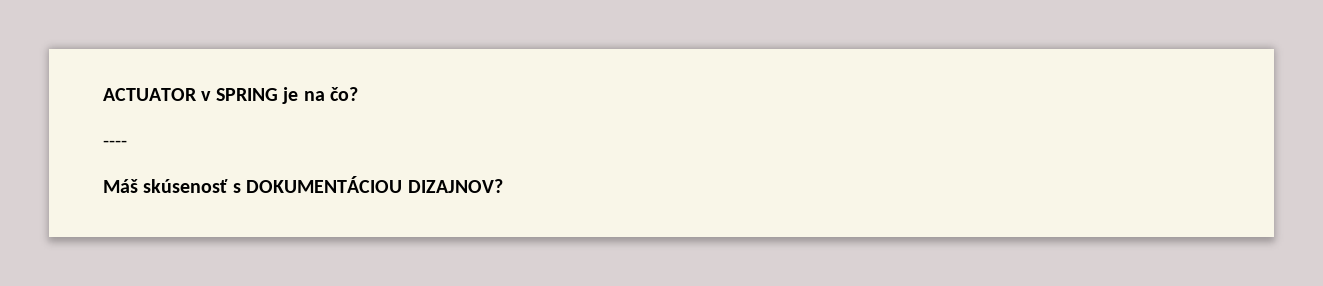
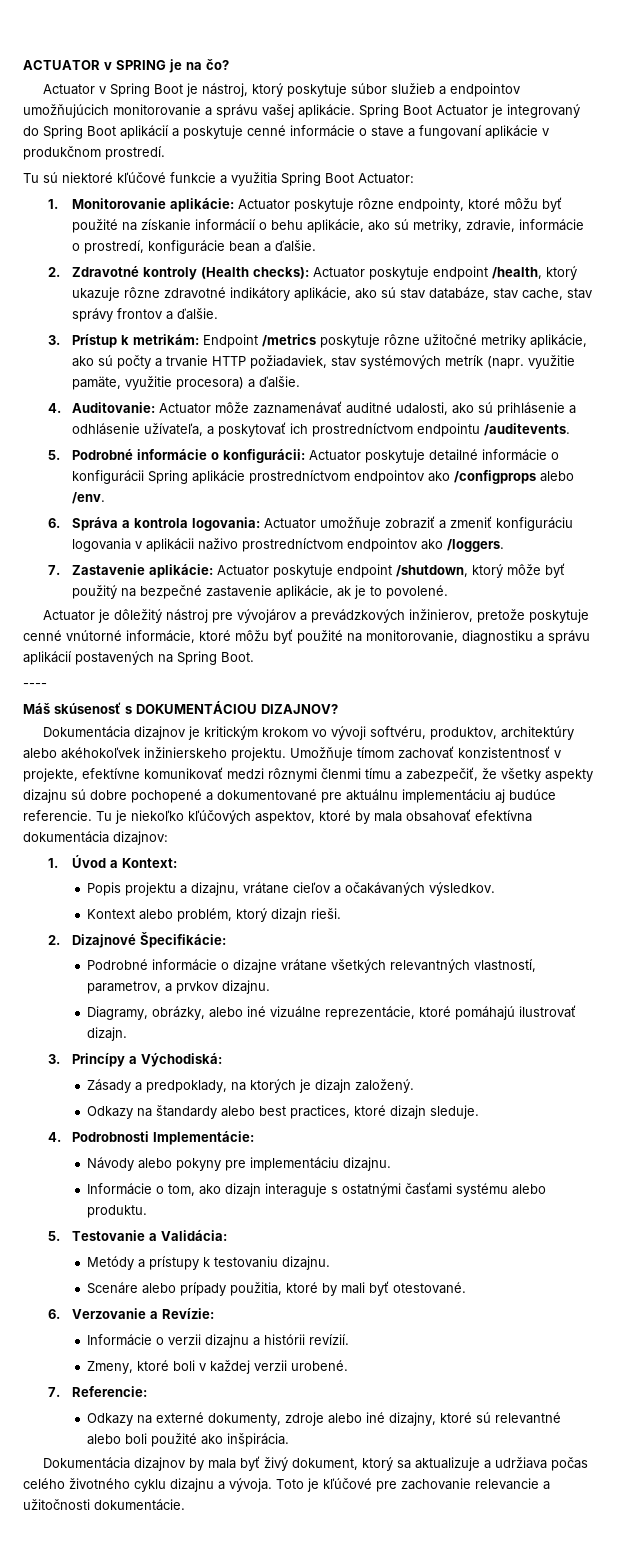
+ Actuator v Spring Boot je nástroj, ktorý poskytuje súbor služieb a endpointov umožňujúcich monitorovanie a správu vašej aplikácie. Spring Boot Actuator je integrovaný do Spring Boot aplikácií a poskytuje cenné informácie o stave a fungovaní aplikácie v produkčnom prostredí.
+ Tu sú niektoré kľúčové funkcie a využitia Spring Boot Actuator:
+ 1. Monitorovanie aplikácie: Actuator poskytuje rôzne endpointy, ktoré môžu byť použité na získanie informácií o behu aplikácie, ako sú metriky, zdravie, informácie o prostredí, konfigurácie bean a ďalšie.
+ 2. Zdravotné kontroly (Health checks): Actuator poskytuje endpoint /health, ktorý ukazuje rôzne zdravotné indikátory aplikácie, ako sú stav databáze, stav cache, stav správy frontov a ďalšie.
+ 3. Prístup k metrikám: Endpoint /metrics poskytuje rôzne užitočné metriky aplikácie, ako sú počty a trvanie HTTP požiadaviek, stav systémových metrík (napr. využitie pamäte, využitie procesora) a ďalšie.
+ 4. Auditovanie: Actuator môže zaznamenávať auditné udalosti, ako sú prihlásenie a odhlásenie užívateľa, a poskytovať ich prostredníctvom endpointu /auditevents.
+ 5. Podrobné informácie o konfigurácii: Actuator poskytuje detailné informácie o konfigurácii Spring aplikácie prostredníctvom endpointov ako /configprops alebo /env.
+ 6. Správa a kontrola logovania: Actuator umožňuje zobraziť a zmeniť konfiguráciu logovania v aplikácii naživo prostredníctvom endpointov ako /loggers.
+ 7. Zastavenie aplikácie: Actuator poskytuje endpoint /shutdown, ktorý môže byť použitý na bezpečné zastavenie aplikácie, ak je to povolené.
+ Actuator je dôležitý nástroj pre vývojárov a prevádzkových inžinierov, pretože poskytuje cenné vnútorné informácie, ktoré môžu byť použité na monitorovanie, diagnostiku a správu aplikácií postavených na Spring Boot.
+ Dokumentácia dizajnov je kritickým krokom vo vývoji softvéru, produktov, architektúry alebo akéhokoľvek inžinierskeho projektu. Umožňuje tímom zachovať konzistentnosť v projekte, efektívne komunikovať medzi rôznymi členmi tímu a zabezpečiť, že všetky aspekty dizajnu sú dobre pochopené a dokumentované pre aktuálnu implementáciu aj budúce referencie. Tu je niekoľko kľúčových aspektov, ktoré by mala obsahovať efektívna dokumentácia dizajnov:
+ 1. Úvod a Kontext:
+ Popis projektu a dizajnu, vrátane cieľov a očakávaných výsledkov.
+ Kontext alebo problém, ktorý dizajn rieši.
+ 2. Dizajnové Špecifikácie:
+ Podrobné informácie o dizajne vrátane všetkých relevantných vlastností, parametrov, a prvkov dizajnu.
+ Diagramy, obrázky, alebo iné vizuálne reprezentácie, ktoré pomáhajú ilustrovať dizajn.
+ 3. Princípy a Východiská:
+ Zásady a predpoklady, na ktorých je dizajn založený.
+ Odkazy na štandardy alebo best practices, ktoré dizajn sleduje.
+ 4. Podrobnosti Implementácie:
+ Návody alebo pokyny pre implementáciu dizajnu.
+ Informácie o tom, ako dizajn interaguje s ostatnými časťami systému alebo produktu.
+ 5. Testovanie a Validácia:
+ Metódy a prístupy k testovaniu dizajnu.
+ Scenáre alebo prípady použitia, ktoré by mali byť otestované.
+ 6. Verzovanie a Revízie:
+ Informácie o verzii dizajnu a histórii revízií.
+ Zmeny, ktoré boli v každej verzii urobené.
+ 7. Referencie:
+ Odkazy na externé dokumenty, zdroje alebo iné dizajny, ktoré sú relevantné alebo boli použité ako inšpirácia.
+ Dokumentácia dizajnov by mala byť živý dokument, ktorý sa aktualizuje a udržiava počas celého životného cyklu dizajnu a vývoja. Toto je kľúčové pre zachovanie relevancie a užitočnosti dokumentácie.

